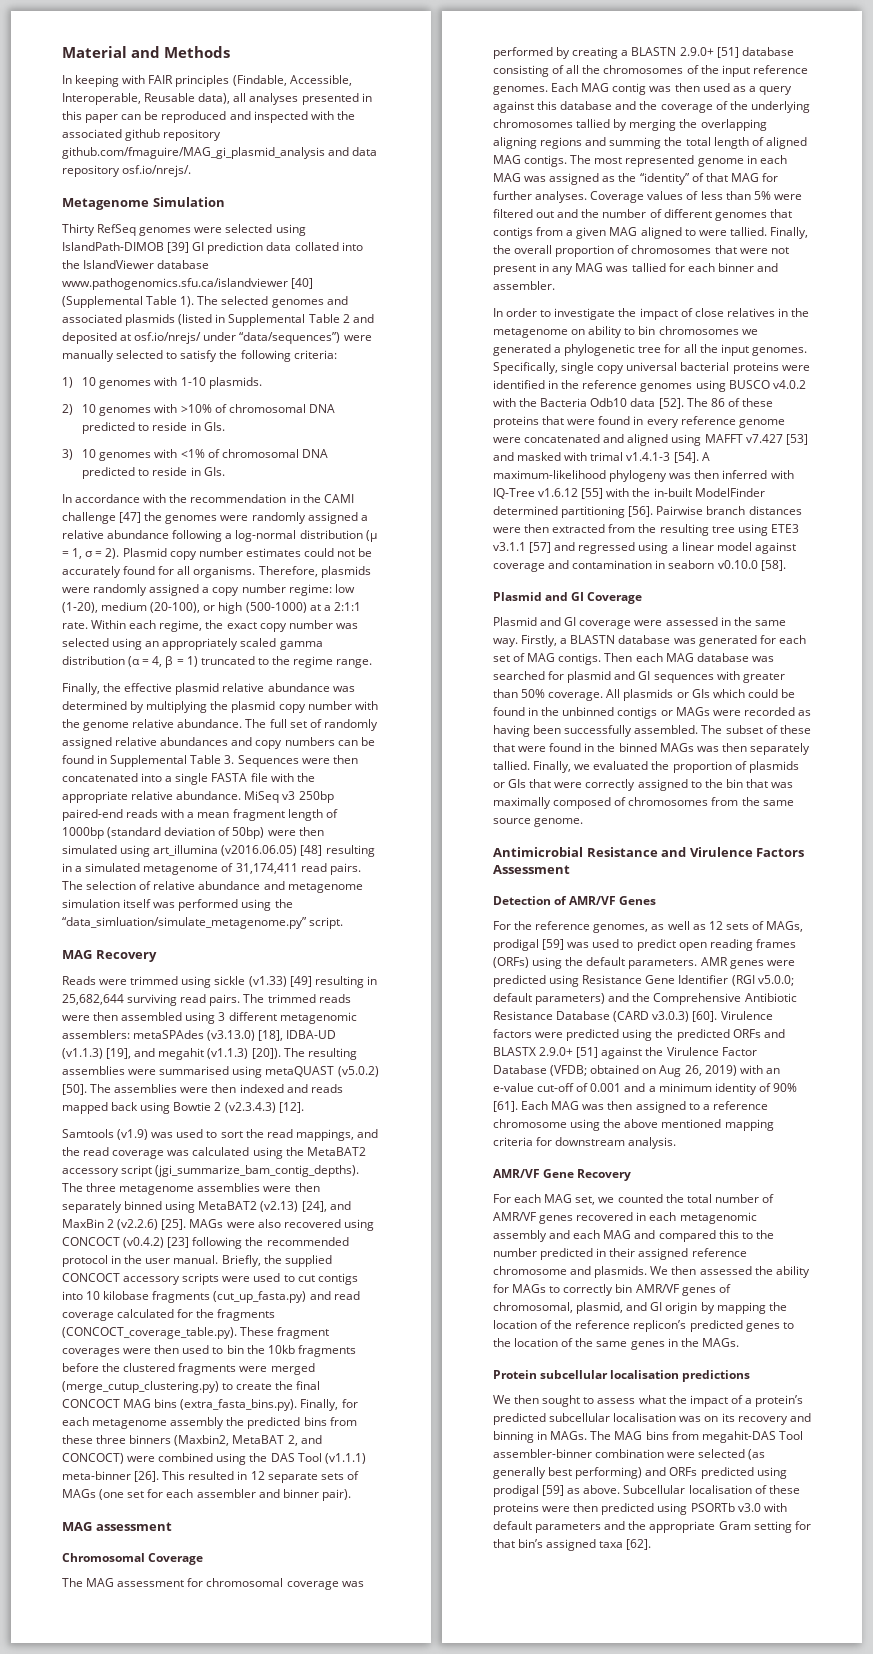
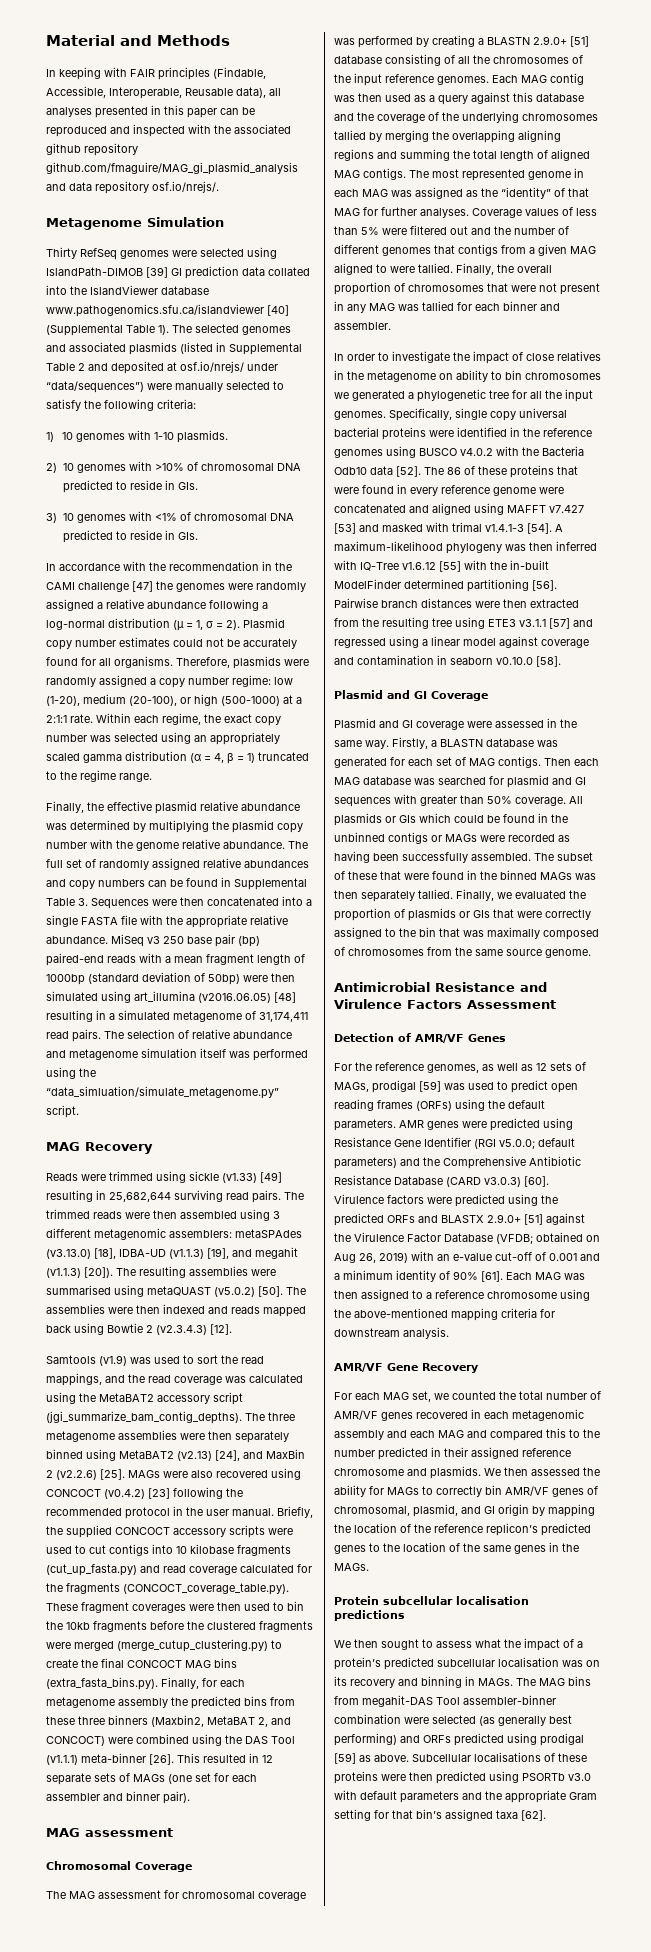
- MiSeq v3 250bp paired-end reads with a mean fragment length of 1000bp (standard deviation of 50bp) were then simulated using art_illumina (v2016.06.05) [48] resulting in a simulated metagenome of 31,174,411 read pairs.
+ MiSeq v3 250 base pair (bp) paired-end reads with a mean fragment length of 1000bp (standard deviation of 50bp) were then simulated using art_illumina (v2016.06.05) [48] resulting in a simulated metagenome of 31,174,411 read pairs.
- Each MAG was then assigned to a reference chromosome using the above mentioned mapping criteria for downstream analysis.
+ Each MAG was then assigned to a reference chromosome using the above-mentioned mapping criteria for downstream analysis.
- Subcellular localisation of these proteins were then predicted using PSORTb v3.0 with default parameters and the appropriate Gram setting for that bin’s assigned taxa [62].
+ Subcellular localisations of these proteins were then predicted using PSORTb v3.0 with default parameters and the appropriate Gram setting for that bin’s assigned taxa [62].

